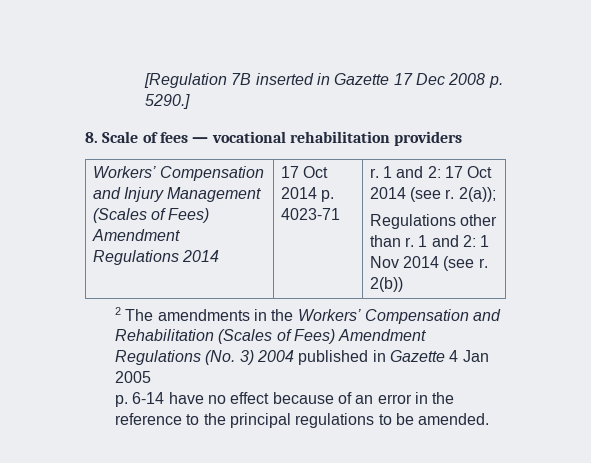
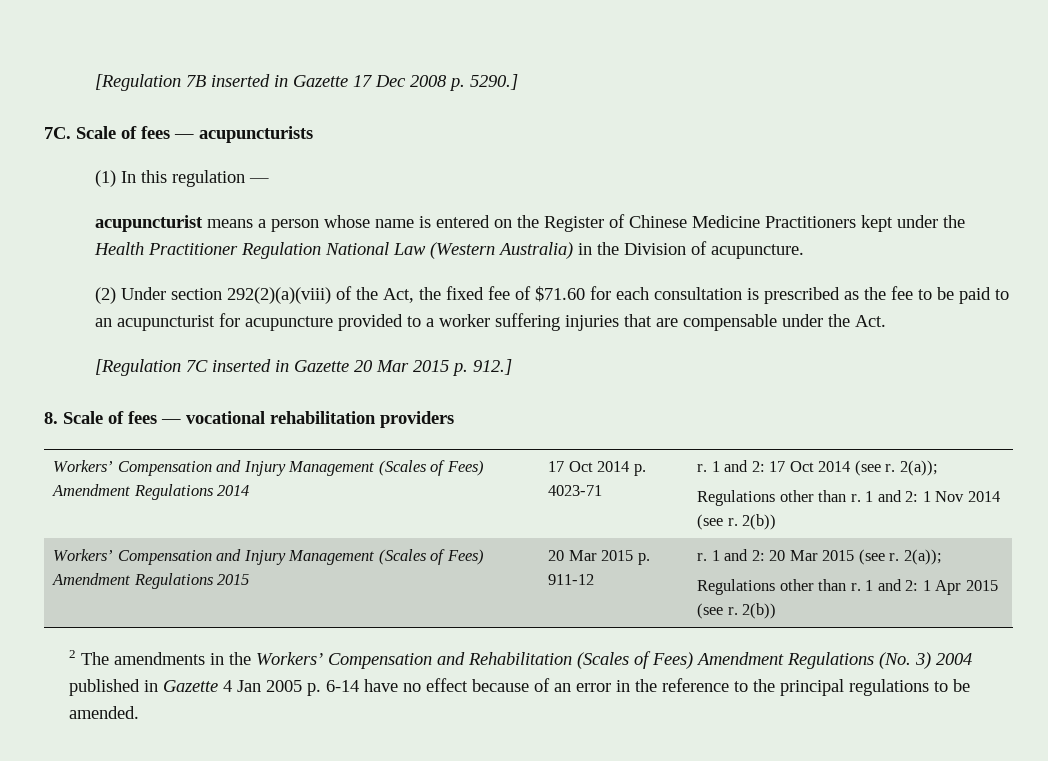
+ 7C. Scale of fees — acupuncturists
+ (1) In this regulation —
+ acupuncturist means a person whose name is entered on the Register of Chinese Medicine Practitioners kept under the Health Practitioner Regulation National Law (Western Australia) in the Division of acupuncture.
+ (2) Under section 292(2)(a)(viii) of the Act, the fixed fee of $71.60 for each consultation is prescribed as the fee to be paid to an acupuncturist for acupuncture provided to a worker suffering injuries that are compensable under the Act.
+ [Regulation 7C inserted in Gazette 20 Mar 2015 p. 912.]
+ Workers’ Compensation and Injury Management (Scales of Fees) Amendment Regulations 2015 | 20 Mar 2015 p. 911-12 | r. 1 and 2: 20 Mar 2015 (see r. 2(a));
+ Regulations other than r. 1 and 2: 1 Apr 2015 (see r. 2(b))
- 2 The amendments in the Workers’ Compensation and Rehabilitation (Scales of Fees) Amendment Regulations (No. 3) 2004 published in Gazette 4 Jan 2005
- p. 6-14 have no effect because of an error in the reference to the principal regulations to be amended.
+ 2 The amendments in the Workers’ Compensation and Rehabilitation (Scales of Fees) Amendment Regulations (No. 3) 2004 published in Gazette 4 Jan 2005 p. 6-14 have no effect because of an error in the reference to the principal regulations to be amended.

